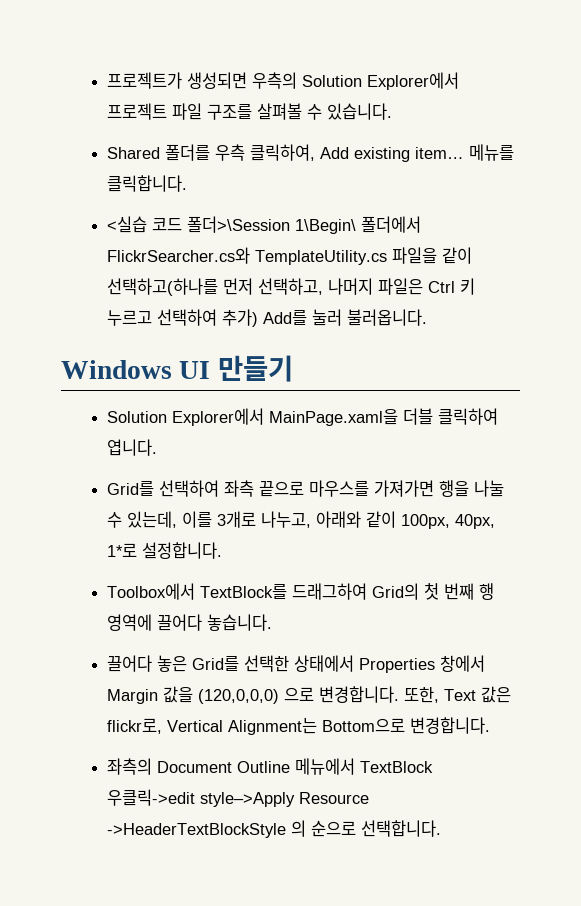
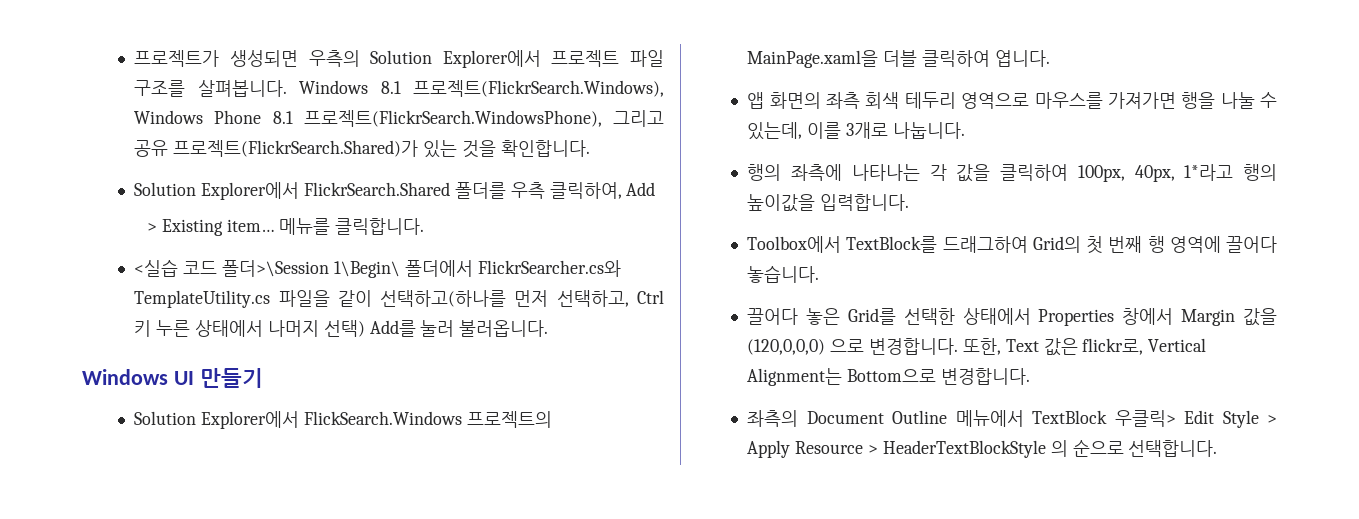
- 프로젝트가 생성되면 우측의 Solution Explorer에서 프로젝트 파일 구조를 살펴볼 수 있습니다.
- Shared 폴더를 우측 클릭하여, Add existing item…
+ 프로젝트가 생성되면 우측의 Solution Explorer에서 프로젝트 파일 구조를 살펴봅니다. Windows 8.1 프로젝트(FlickrSearch.Windows), Windows Phone 8.1 프로젝트(FlickrSearch.WindowsPhone), 그리고 공유 프로젝트(FlickrSearch.Shared)가 있는 것을 확인합니다.
+ Solution Explorer에서 FlickrSearch.Shared 폴더를 우측 클릭하여, Add
+ > Existing item…
- <실습 코드 폴더>\Session 1\Begin\ 폴더에서 FlickrSearcher.cs와 TemplateUtility.cs 파일을 같이 선택하고(하나를 먼저 선택하고, 나머지 파일은 Ctrl 키 누르고 선택하여 추가) Add를 눌러 불러옵니다.
+ <실습 코드 폴더>\Session 1\Begin\ 폴더에서 FlickrSearcher.cs와 TemplateUtility.cs 파일을 같이 선택하고(하나를 먼저 선택하고, Ctrl 키 누른 상태에서 나머지 선택) Add를 눌러 불러옵니다.
- Solution Explorer에서 MainPage.xaml을 더블 클릭하여 엽니다.
+ Solution Explorer에서 FlickSearch.Windows 프로젝트의 MainPage.xaml을 더블 클릭하여 엽니다.
- Grid를 선택하여 좌측 끝으로 마우스를 가져가면 행을 나눌 수 있는데, 이를 3개로 나누고, 아래와 같이 100px, 40px, 1*로 설정합니다.
+ 앱 화면의 좌측 회색 테두리 영역으로 마우스를 가져가면 행을 나눌 수 있는데, 이를 3개로 나눕니다.
+ 행의 좌측에 나타나는 각 값을 클릭하여 100px, 40px, 1*라고 행의 높이값을 입력합니다.
- 좌측의 Document Outline 메뉴에서 TextBlock 우클릭->edit style–>Apply Resource ->HeaderTextBlockStyle 의 순으로 선택합니다.
+ 좌측의 Document Outline 메뉴에서 TextBlock 우클릭> Edit Style > Apply Resource > HeaderTextBlockStyle 의 순으로 선택합니다.

